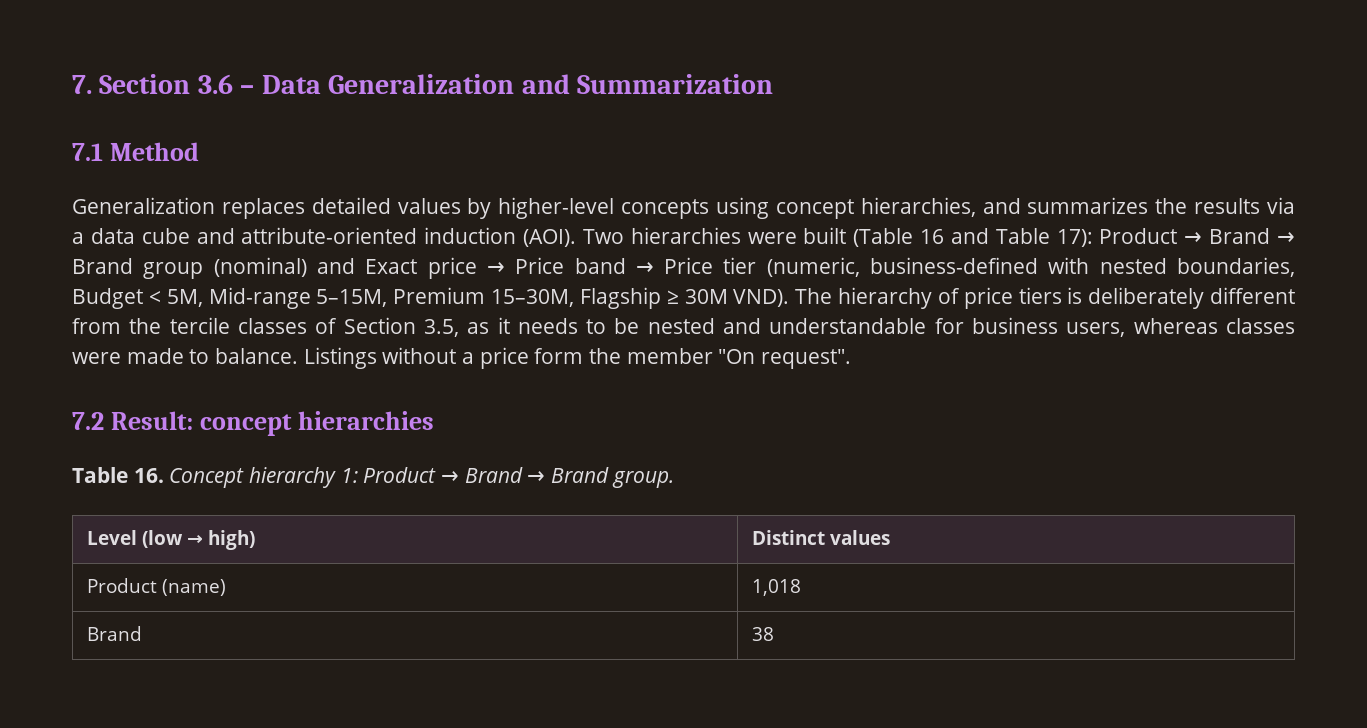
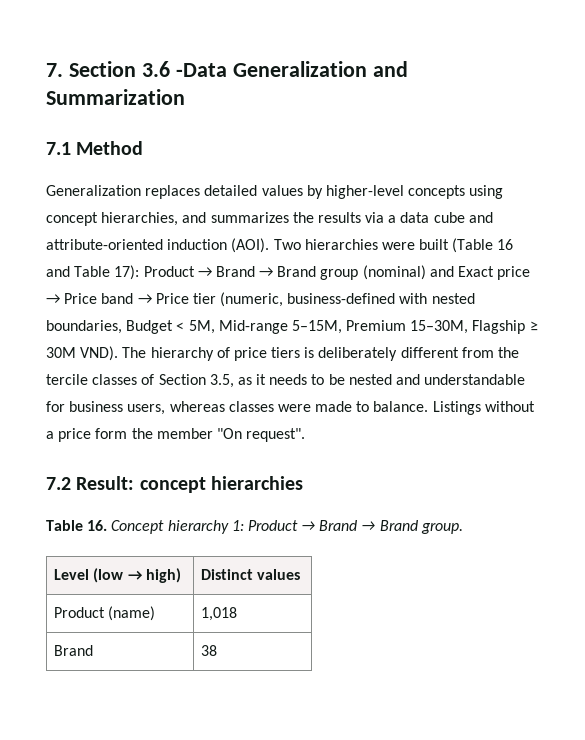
- 7. Section 3.6 – Data Generalization and Summarization
+ 7. Section 3.6 -Data Generalization and Summarization

